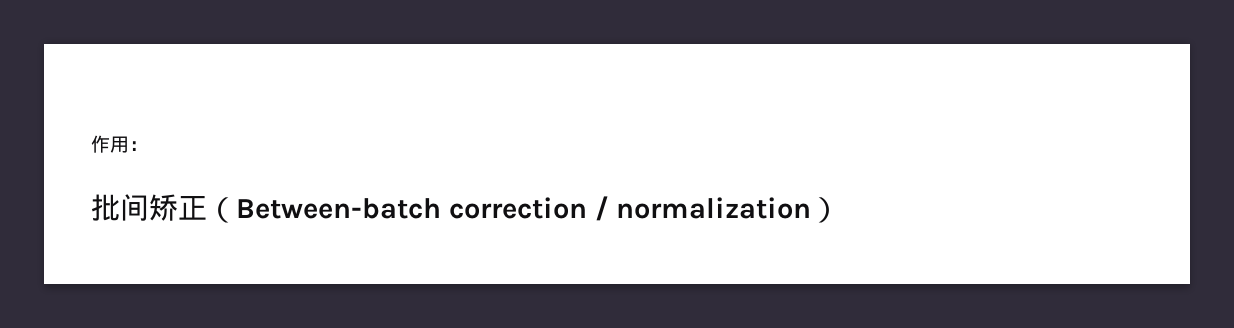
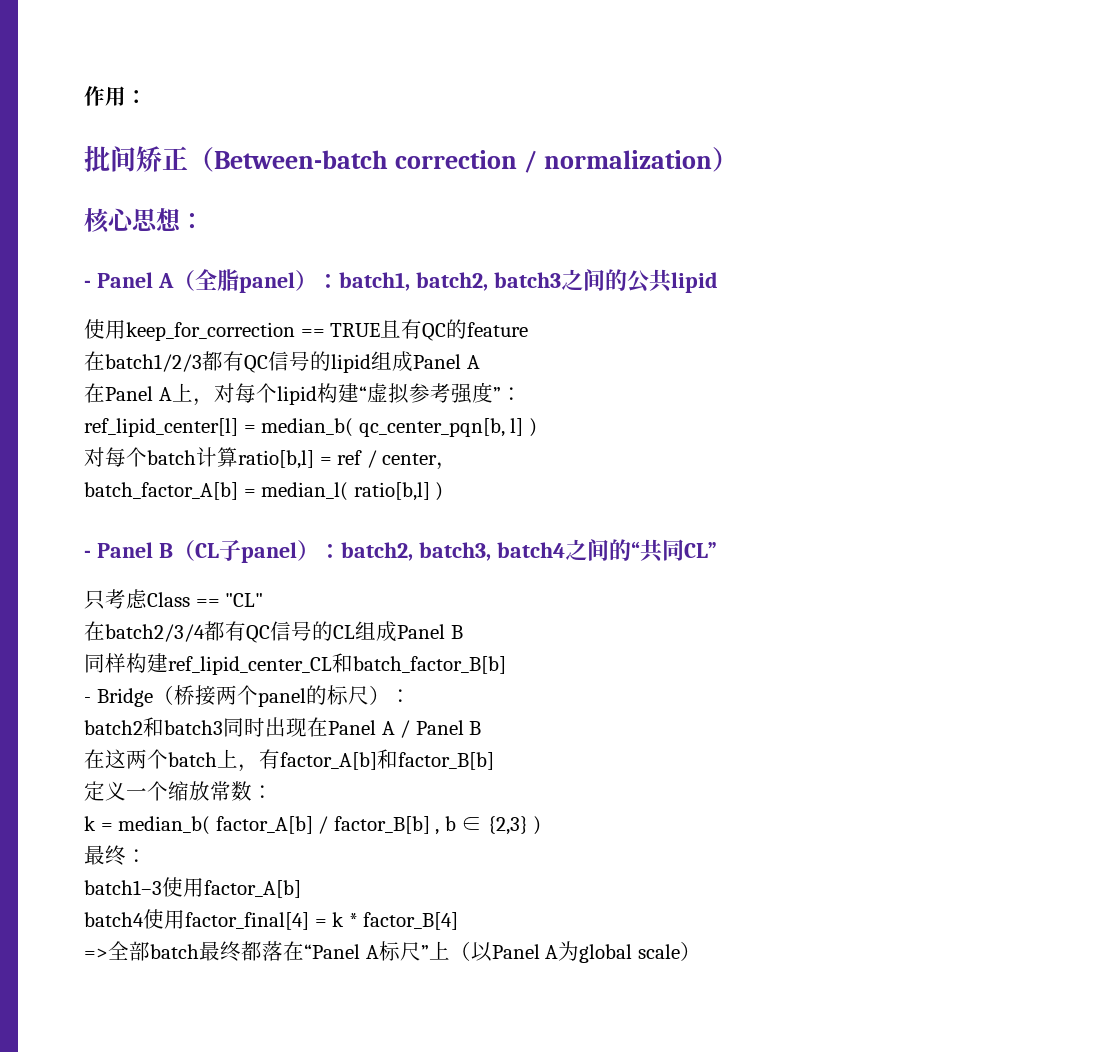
+ 核心思想：
+ - Panel A（全脂panel）：batch1, batch2, batch3之间的公共lipid
+ 使用keep_for_correction == TRUE且有QC的feature
+ 在batch1/2/3都有QC信号的lipid组成Panel A
+ 在Panel A上，对每个lipid构建“虚拟参考强度”：
+ ref_lipid_center[l] = median_b( qc_center_pqn[b, l] )
+ 对每个batch计算ratio[b,l] = ref / center，
+ batch_factor_A[b] = median_l( ratio[b,l] )
+ - Panel B（CL子panel）：batch2, batch3, batch4之间的“共同CL”
+ 只考虑Class == "CL"
+ 在batch2/3/4都有QC信号的CL组成Panel B
+ 同样构建ref_lipid_center_CL和batch_factor_B[b]
+ - Bridge（桥接两个panel的标尺）：
+ batch2和batch3同时出现在Panel A / Panel B
+ 在这两个batch上，有factor_A[b]和factor_B[b]
+ 定义一个缩放常数：
+ k = median_b( factor_A[b] / factor_B[b] , b ∈ {2,3} )
+ 最终：
+ batch1–3使用factor_A[b]
+ batch4使用factor_final[4] = k * factor_B[4]
+ =>全部batch最终都落在“Panel A标尺”上（以Panel A为global scale）

